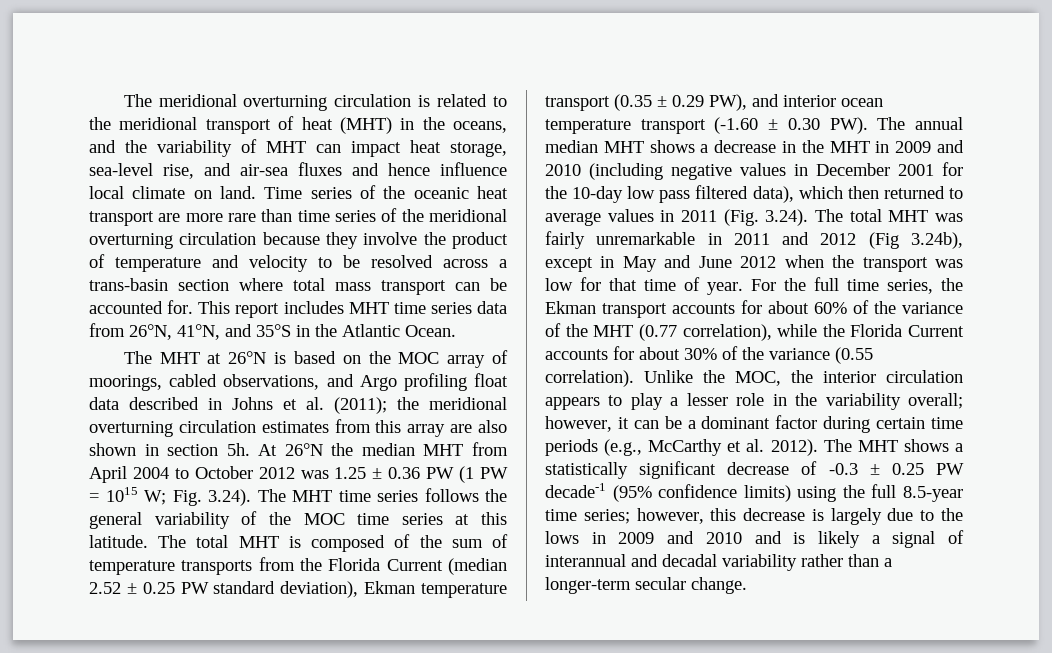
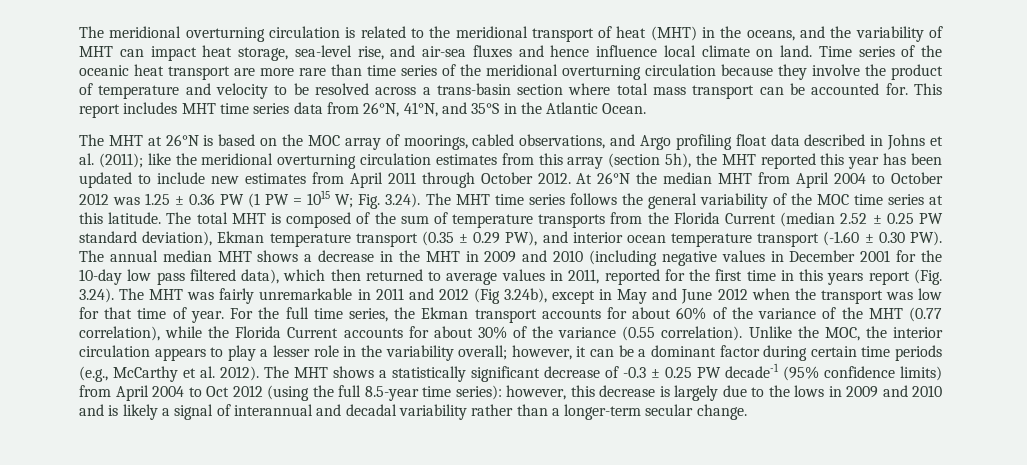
- The MHT at 26°N is based on the MOC array of moorings, cabled observations, and Argo profiling float data described in Johns et al. (2011); the meridional overturning circulation estimates from this array are also shown in section 5h.
+ The MHT at 26°N is based on the MOC array of moorings, cabled observations, and Argo profiling float data described in Johns et al. (2011); like the meridional overturning circulation estimates from this array (section 5h), the MHT reported this year has been updated to include new estimates from April 2011 through October 2012.
- The total MHT is composed of the sum of temperature transports from the Florida Current (median 2.52 ± 0.25 PW standard deviation), Ekman temperature transport (0.35 ± 0.29 PW), and interior ocean temperature transport (-1.60 ± 0.30 PW). The annual median MHT shows a decrease in the MHT in 2009 and 2010 (including negative values in December 2001 for the 10-day low pass filtered data), which then returned to average values in 2011 (Fig. 3.24). The total MHT was fairly unremarkable in 2011 and 2012 (Fig 3.24b), except in May and June 2012 when the transport was low for that time of year.
+ The total MHT is composed of the sum of temperature transports from the Florida Current (median 2.52 ± 0.25 PW standard deviation), Ekman temperature transport (0.35 ± 0.29 PW), and interior ocean temperature transport (-1.60 ± 0.30 PW). The annual median MHT shows a decrease in the MHT in 2009 and 2010 (including negative values in December 2001 for the 10-day low pass filtered data), which then returned to average values in 2011, reported for the first time in this years report (Fig. 3.24). The MHT was fairly unremarkable in 2011 and 2012 (Fig 3.24b), except in May and June 2012 when the transport was low for that time of year.
- The MHT shows a statistically significant decrease of -0.3 ± 0.25 PW decade-1 (95% confidence limits) using the full 8.5-year time series; however, this decrease is largely due to the lows in 2009 and 2010 and is likely a signal of interannual and decadal variability rather than a longer-term secular change.
+ The MHT shows a statistically significant decrease of -0.3 ± 0.25 PW decade-1 (95% confidence limits) from April 2004 to Oct 2012 (using the full 8.5-year time series): however, this decrease is largely due to the lows in 2009 and 2010 and is likely a signal of interannual and decadal variability rather than a longer-term secular change.

